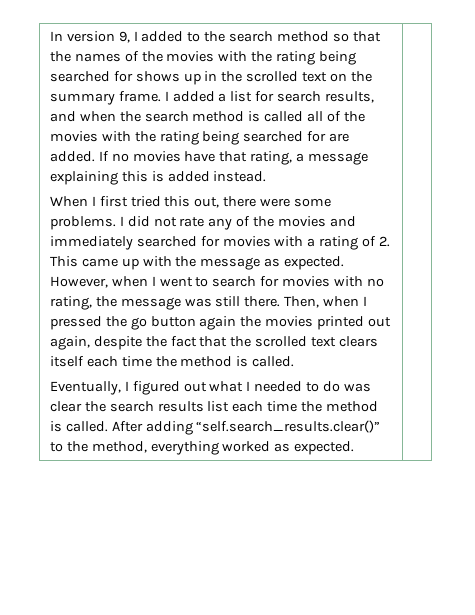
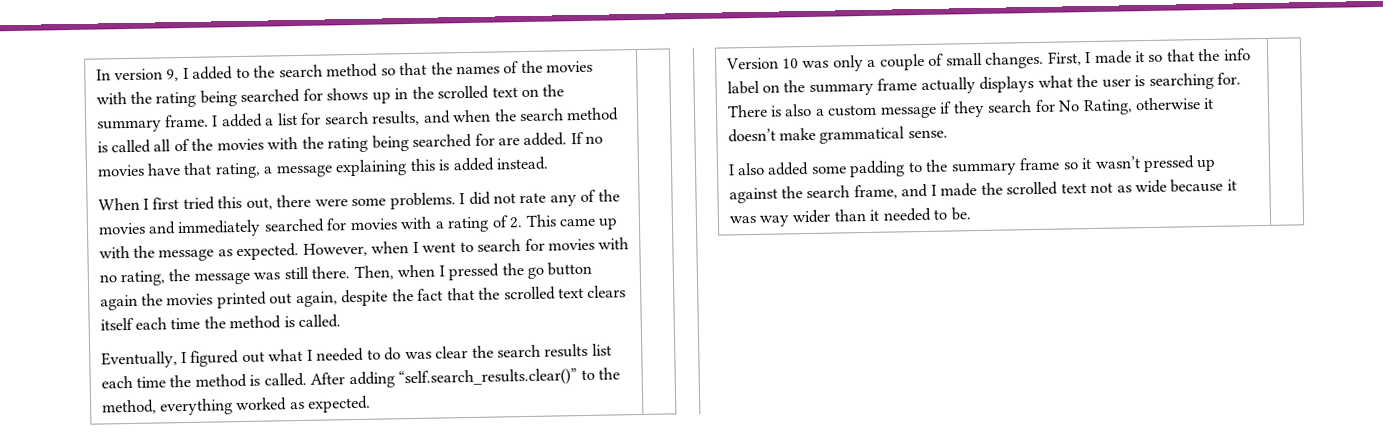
+ Version 10 was only a couple of small changes. First, I made it so that the info label on the summary frame actually displays what the user is searching for. There is also a custom message if they search for No Rating, otherwise it doesn’t make grammatical sense.
+ I also added some padding to the summary frame so it wasn’t pressed up against the search frame, and I made the scrolled text not as wide because it was way wider than it needed to be.

